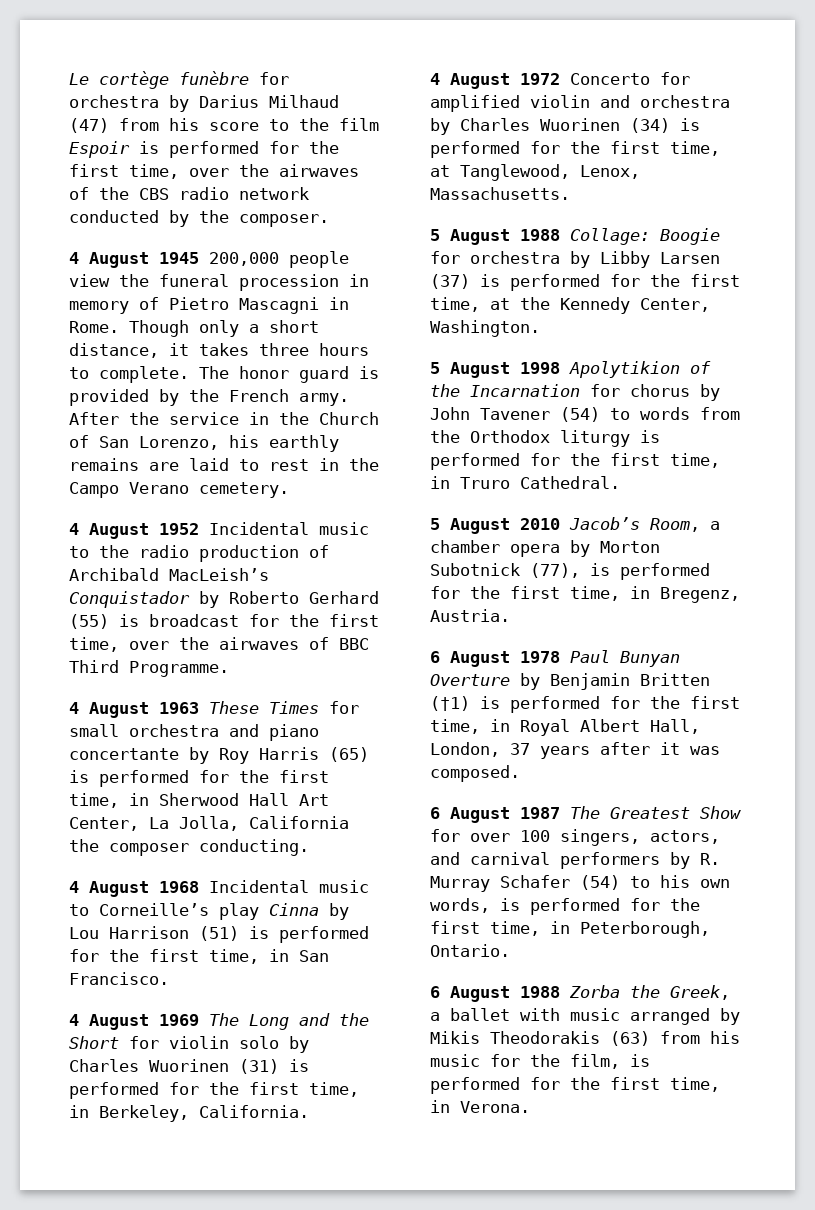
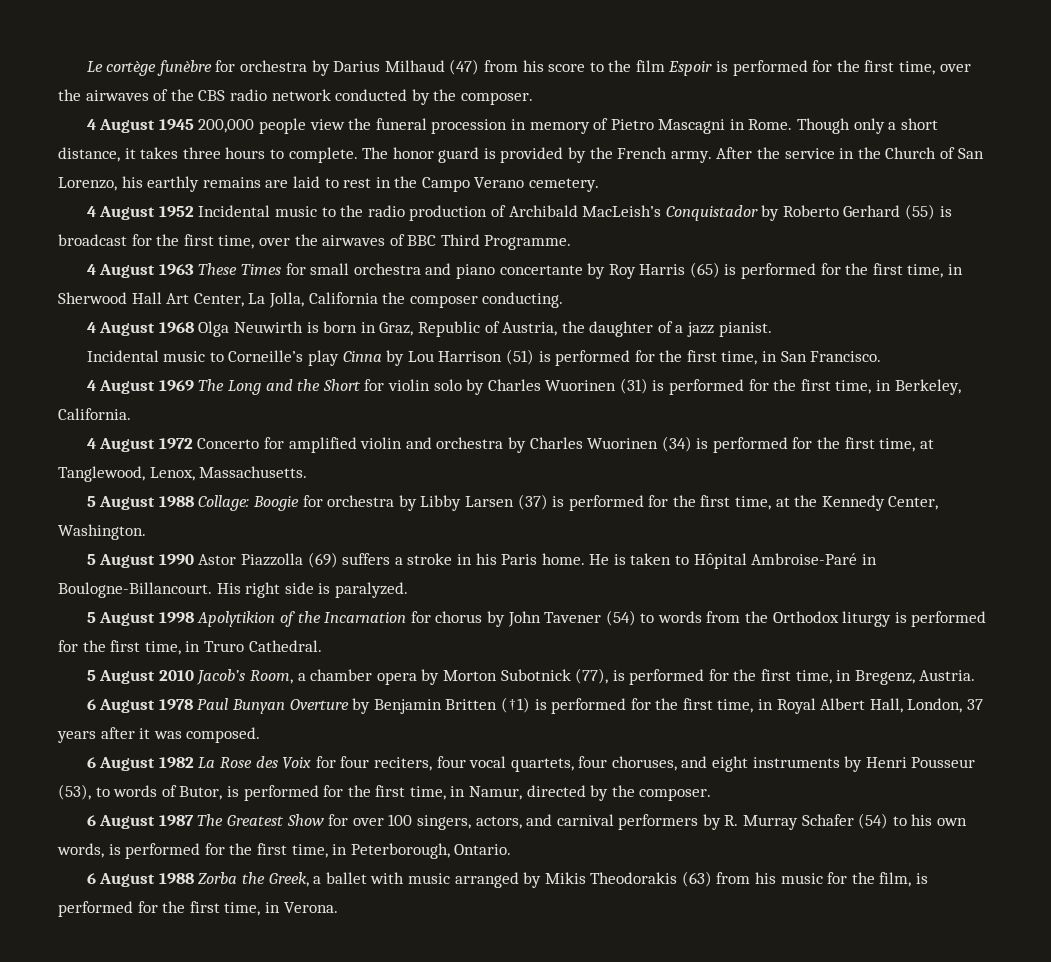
- 4 August 1968 Incidental music to Corneille’s play Cinna by Lou Harrison (51) is performed for the first time, in San Francisco.
+ 4 August 1968 Olga Neuwirth is born in Graz, Republic of Austria, the daughter of a jazz pianist.
+ Incidental music to Corneille’s play Cinna by Lou Harrison (51) is performed for the first time, in San Francisco.
+ 5 August 1990 Astor Piazzolla (69) suffers a stroke in his Paris home. He is taken to Hôpital Ambroise-Paré in Boulogne-Billancourt. His right side is paralyzed.
+ 6 August 1982 La Rose des Voix for four reciters, four vocal quartets, four choruses, and eight instruments by Henri Pousseur (53), to words of Butor, is performed for the first time, in Namur, directed by the composer.

